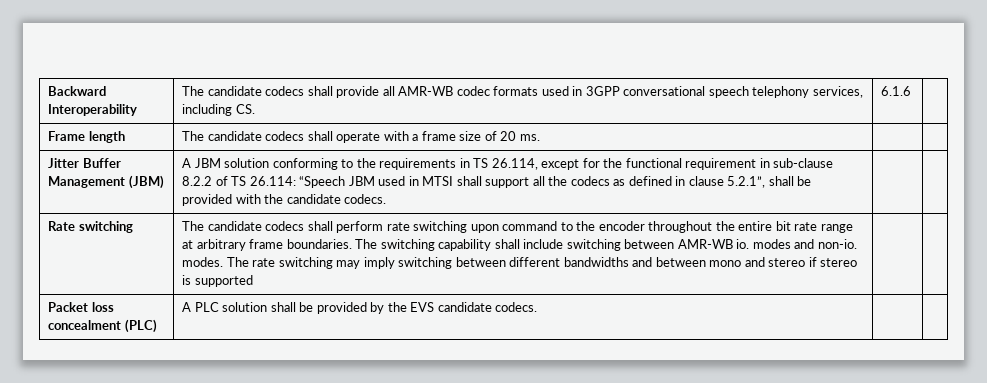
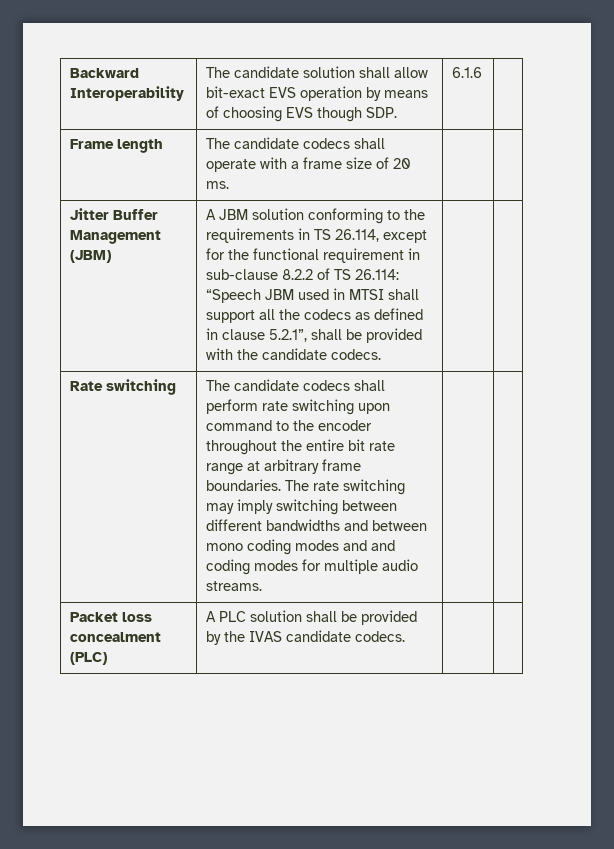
- Backward Interoperability | The candidate codecs shall provide all AMR-WB codec formats used in 3GPP conversational speech telephony services, including CS. | 6.1.6 |
+ Backward Interoperability | The candidate solution shall allow bit-exact EVS operation by means of choosing EVS though SDP. | 6.1.6 |
- The switching capability shall include switching between AMR-WB io. modes and non-io. modes. The rate switching may imply switching between different bandwidths and between mono and stereo if stereo is supported
+ The rate switching may imply switching between different bandwidths and between mono coding modes and and coding modes for multiple audio streams.
- Packet loss concealment (PLC) | A PLC solution shall be provided by the EVS candidate codecs. | |
+ Packet loss concealment (PLC) | A PLC solution shall be provided by the IVAS candidate codecs. | |

